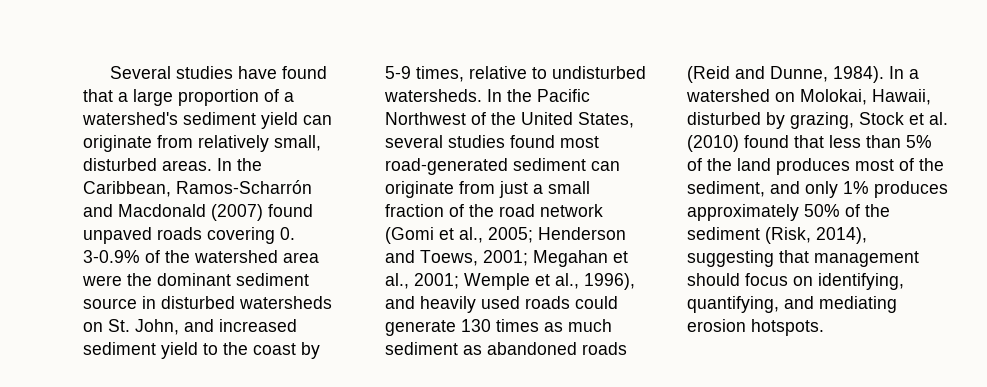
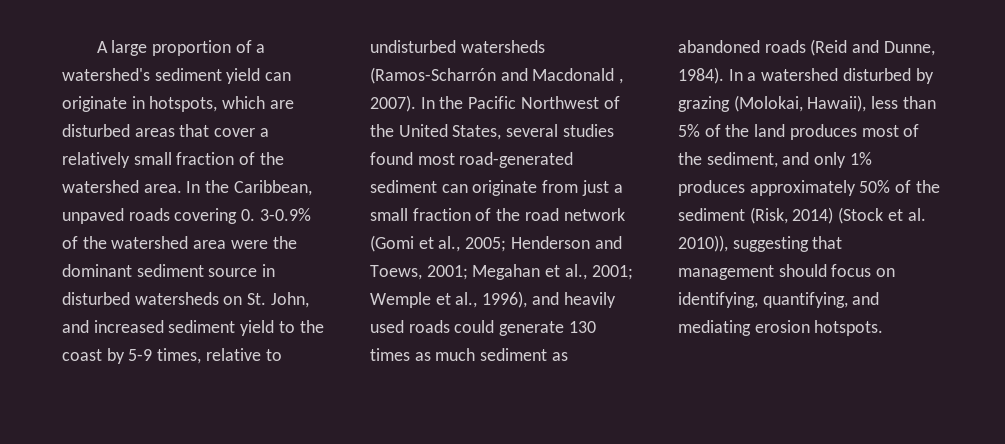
- Several studies have found that a large proportion of a watershed's sediment yield can originate from relatively small, disturbed areas. In the Caribbean, Ramos-Scharrón and Macdonald (2007) found unpaved roads covering 0. 3-0.9% of the watershed area were the dominant sediment source in disturbed watersheds on St. John, and increased sediment yield to the coast by 5-9 times, relative to undisturbed watersheds.
+ A large proportion of a watershed's sediment yield can originate in hotspots, which are disturbed areas that cover a relatively small fraction of the watershed area. In the Caribbean, unpaved roads covering 0. 3-0.9% of the watershed area were the dominant sediment source in disturbed watersheds on St. John, and increased sediment yield to the coast by 5-9 times, relative to undisturbed watersheds (Ramos-Scharrón and Macdonald , 2007).
- In a watershed on Molokai, Hawaii, disturbed by grazing, Stock et al. (2010) found that less than 5% of the land produces most of the sediment, and only 1% produces approximately 50% of the sediment (Risk, 2014), suggesting that management should focus on identifying, quantifying, and mediating erosion hotspots.
+ In a watershed disturbed by grazing (Molokai, Hawaii), less than 5% of the land produces most of the sediment, and only 1% produces approximately 50% of the sediment (Risk, 2014) (Stock et al. 2010)), suggesting that management should focus on identifying, quantifying, and mediating erosion hotspots.

